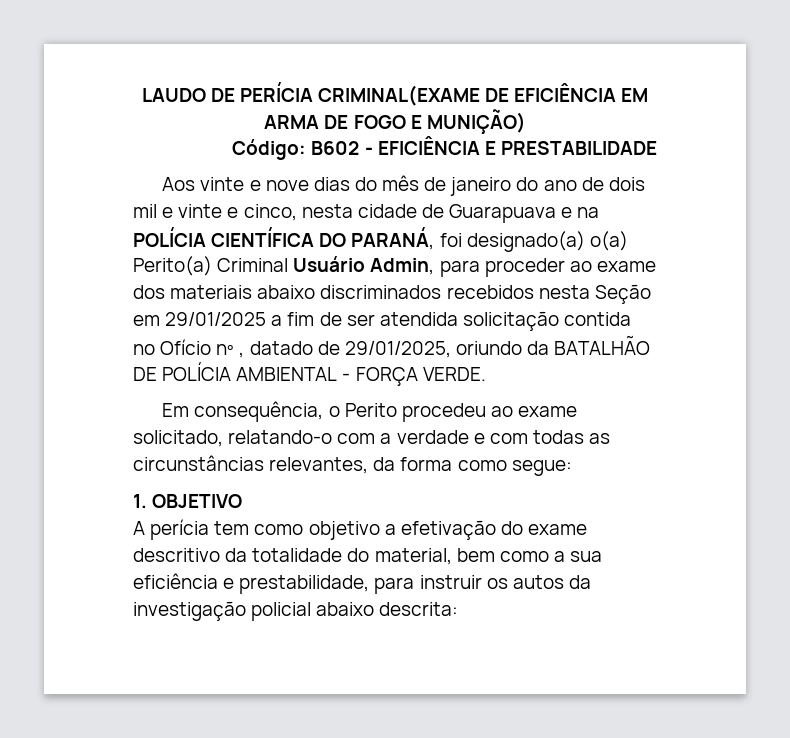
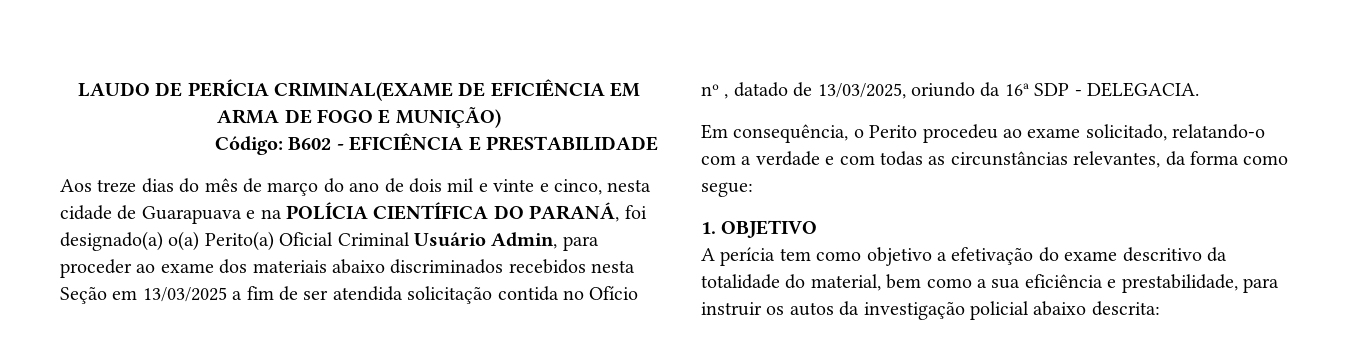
- Aos vinte e nove dias do mês de janeiro do ano de dois mil e vinte e cinco, nesta cidade de Guarapuava e na POLÍCIA CIENTÍFICA DO PARANÁ, foi designado(a) o(a) Perito(a) Criminal Usuário Admin, para proceder ao exame dos materiais abaixo discriminados recebidos nesta Seção em 29/01/2025 a fim de ser atendida solicitação contida no Ofício nº , datado de 29/01/2025, oriundo da BATALHÃO DE POLÍCIA AMBIENTAL - FORÇA VERDE.
+ Aos treze dias do mês de março do ano de dois mil e vinte e cinco, nesta cidade de Guarapuava e na POLÍCIA CIENTÍFICA DO PARANÁ, foi designado(a) o(a) Perito(a) Oficial Criminal Usuário Admin, para proceder ao exame dos materiais abaixo discriminados recebidos nesta Seção em 13/03/2025 a fim de ser atendida solicitação contida no Ofício nº , datado de 13/03/2025, oriundo da 16ª SDP - DELEGACIA.

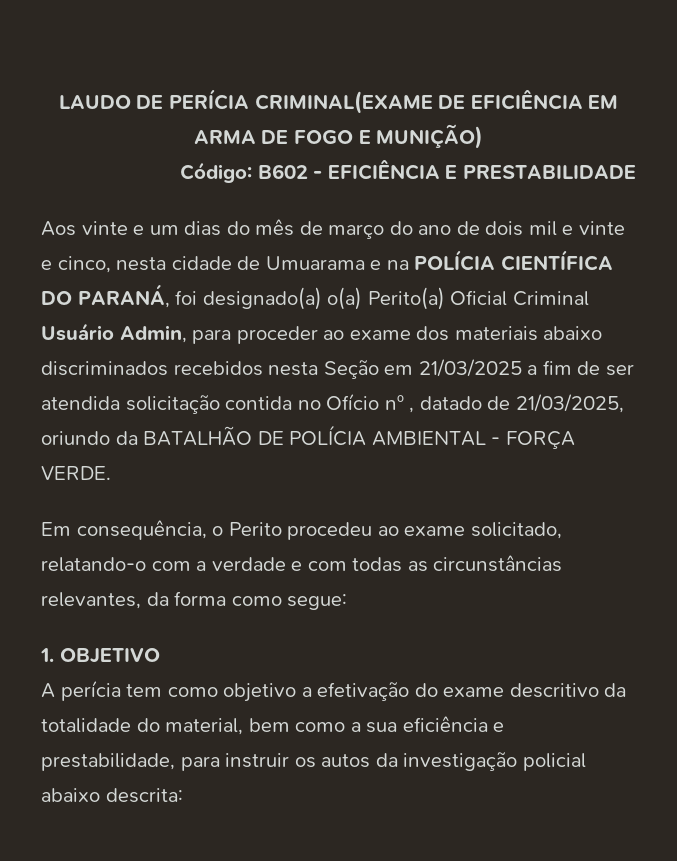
- Aos treze dias do mês de março do ano de dois mil e vinte e cinco, nesta cidade de Guarapuava e na POLÍCIA CIENTÍFICA DO PARANÁ, foi designado(a) o(a) Perito(a) Oficial Criminal Usuário Admin, para proceder ao exame dos materiais abaixo discriminados recebidos nesta Seção em 13/03/2025 a fim de ser atendida solicitação contida no Ofício nº , datado de 13/03/2025, oriundo da 16ª SDP - DELEGACIA.
+ Aos vinte e um dias do mês de março do ano de dois mil e vinte e cinco, nesta cidade de Umuarama e na POLÍCIA CIENTÍFICA DO PARANÁ, foi designado(a) o(a) Perito(a) Oficial Criminal Usuário Admin, para proceder ao exame dos materiais abaixo discriminados recebidos nesta Seção em 21/03/2025 a fim de ser atendida solicitação contida no Ofício nº , datado de 21/03/2025, oriundo da BATALHÃO DE POLÍCIA AMBIENTAL - FORÇA VERDE.

